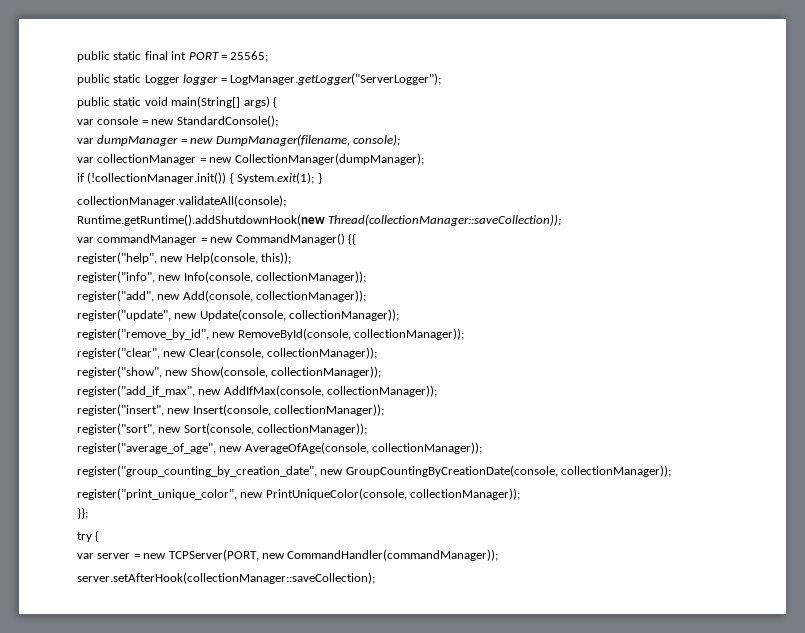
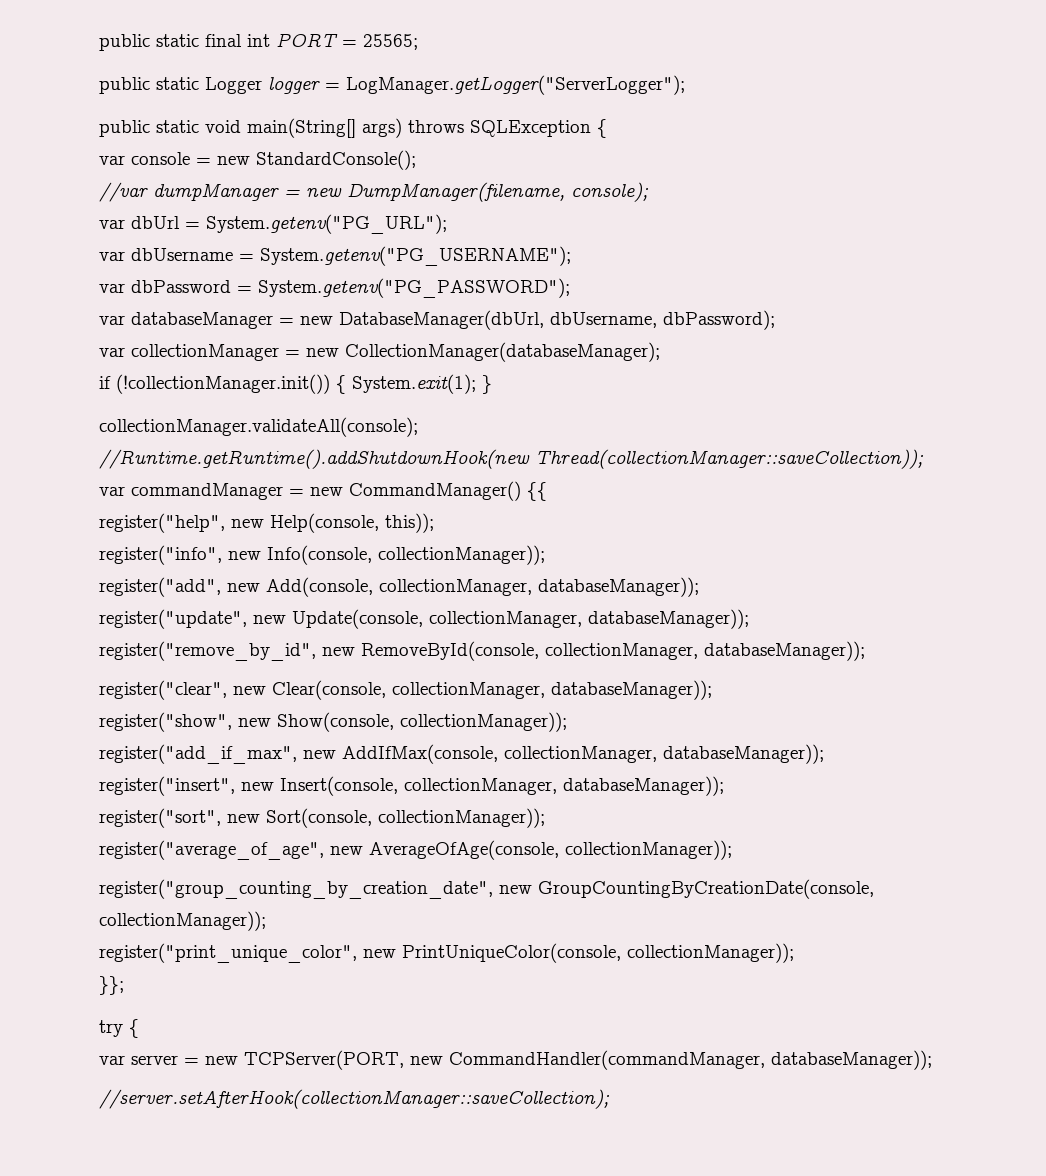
- public static void main(String[] args) {
+ public static void main(String[] args) throws SQLException {
- var dumpManager = new DumpManager(filename, console);
+ //var dumpManager = new DumpManager(filename, console);
+ var dbUrl = System.getenv("PG_URL");
+ var dbUsername = System.getenv("PG_USERNAME");
+ var dbPassword = System.getenv("PG_PASSWORD");
+ var databaseManager = new DatabaseManager(dbUrl, dbUsername, dbPassword);
- var collectionManager = new CollectionManager(dumpManager);
+ var collectionManager = new CollectionManager(databaseManager);
- Runtime.getRuntime().addShutdownHook(new Thread(collectionManager::saveCollection));
+ //Runtime.getRuntime().addShutdownHook(new Thread(collectionManager::saveCollection));
- register("add", new Add(console, collectionManager));
+ register("add", new Add(console, collectionManager, databaseManager));
- register("update", new Update(console, collectionManager));
+ register("update", new Update(console, collectionManager, databaseManager));
- register("remove_by_id", new RemoveById(console, collectionManager));
+ register("remove_by_id", new RemoveById(console, collectionManager, databaseManager));
- register("clear", new Clear(console, collectionManager));
+ register("clear", new Clear(console, collectionManager, databaseManager));
- register("add_if_max", new AddIfMax(console, collectionManager));
+ register("add_if_max", new AddIfMax(console, collectionManager, databaseManager));
- register("insert", new Insert(console, collectionManager));
+ register("insert", new Insert(console, collectionManager, databaseManager));
- var server = new TCPServer(PORT, new CommandHandler(commandManager));
- server.setAfterHook(collectionManager::saveCollection);
+ var server = new TCPServer(PORT, new CommandHandler(commandManager, databaseManager));
+ //server.setAfterHook(collectionManager::saveCollection);

